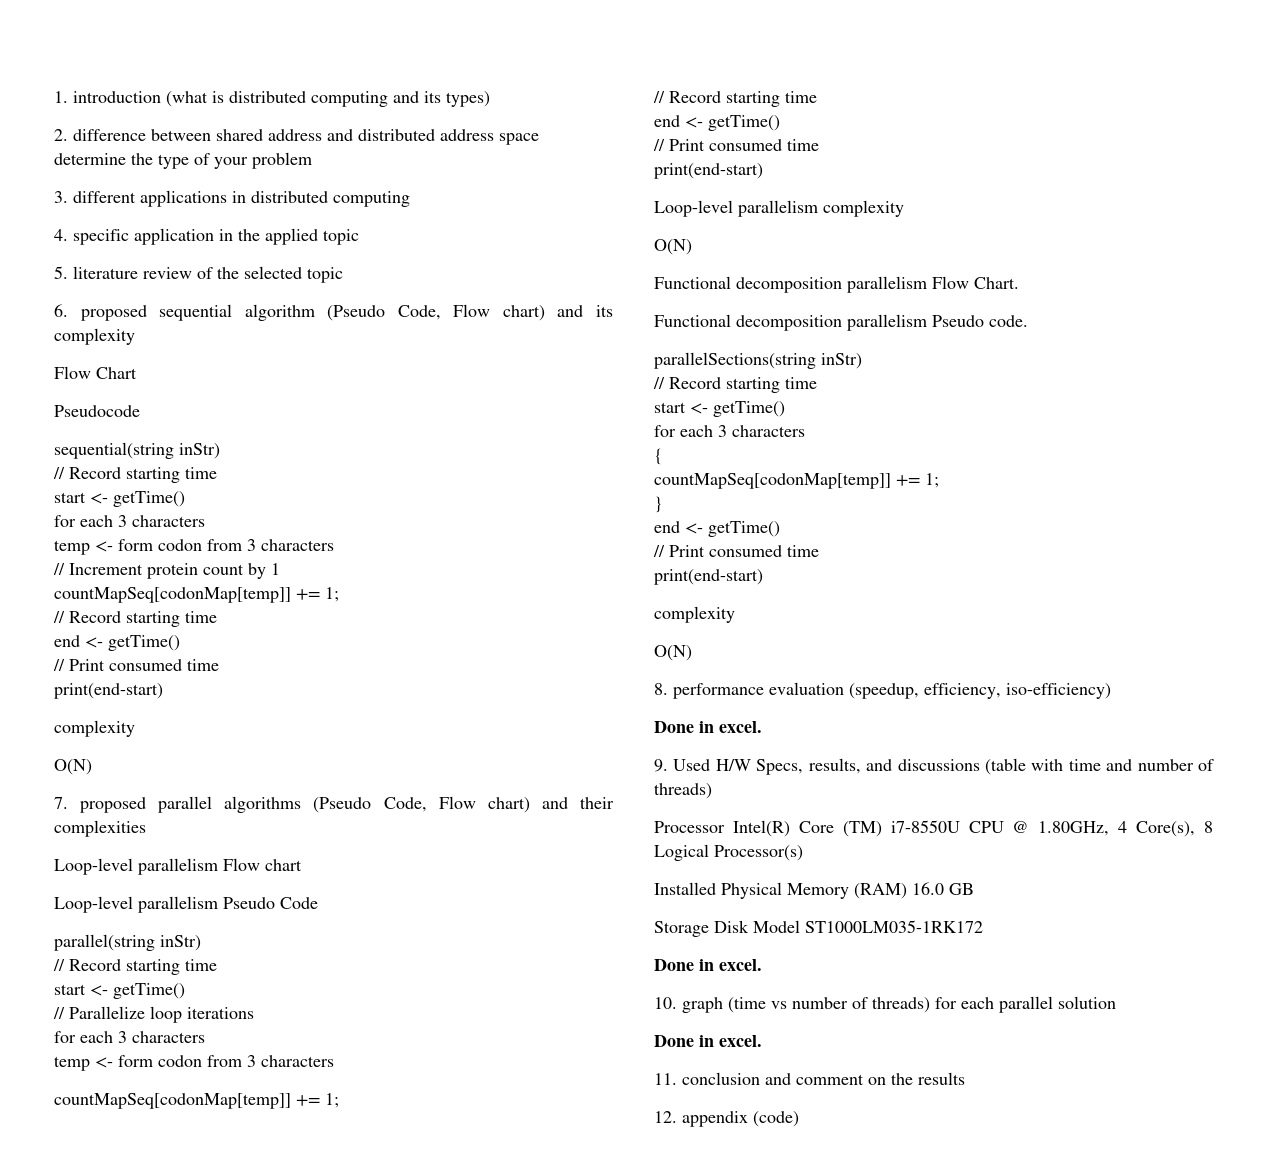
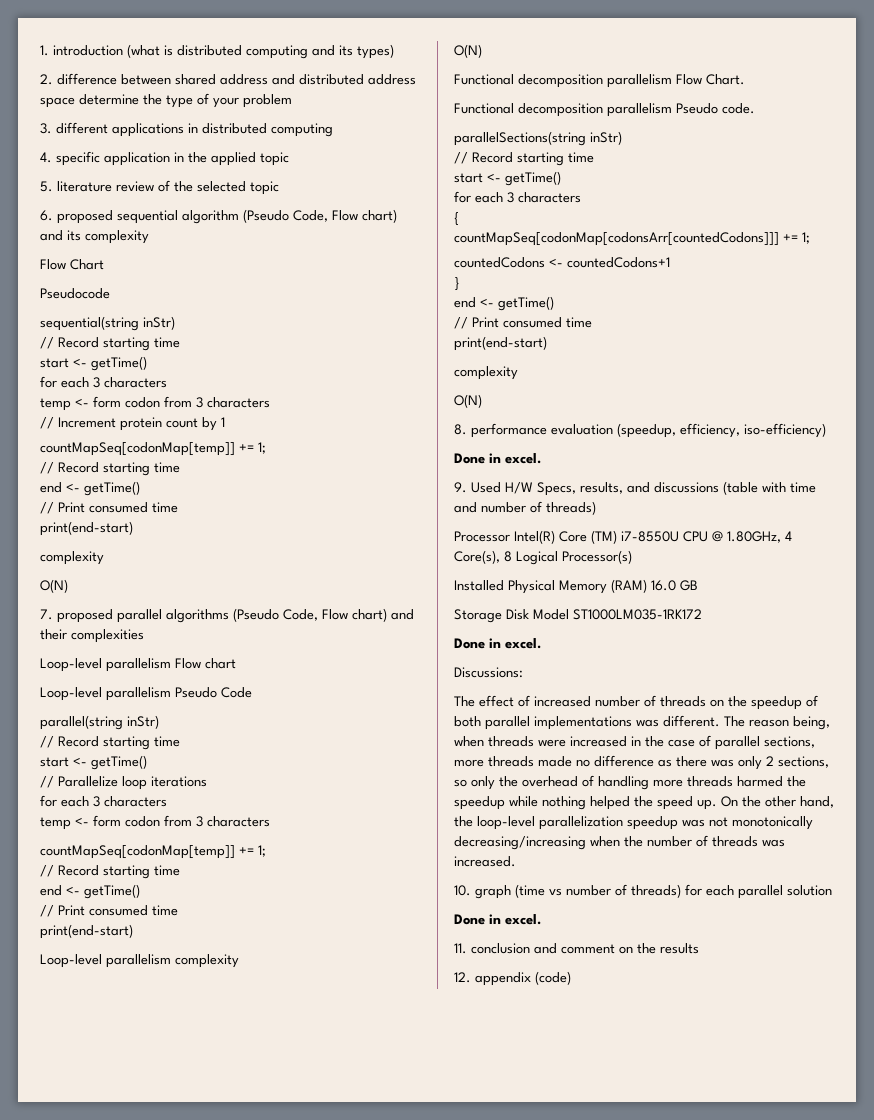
  {
- countMapSeq[codonMap[temp]] += 1;
+ countMapSeq[codonMap[codonsArr[countedCodons]]] += 1;
+ countedCodons <- countedCodons+1
+ Discussions:
+ The effect of increased number of threads on the speedup of both parallel implementations was different. The reason being, when threads were increased in the case of parallel sections, more threads made no difference as there was only 2 sections, so only the overhead of handling more threads harmed the speedup while nothing helped the speed up. On the other hand, the loop-level parallelization speedup was not monotonically decreasing/increasing when the number of threads was increased.

